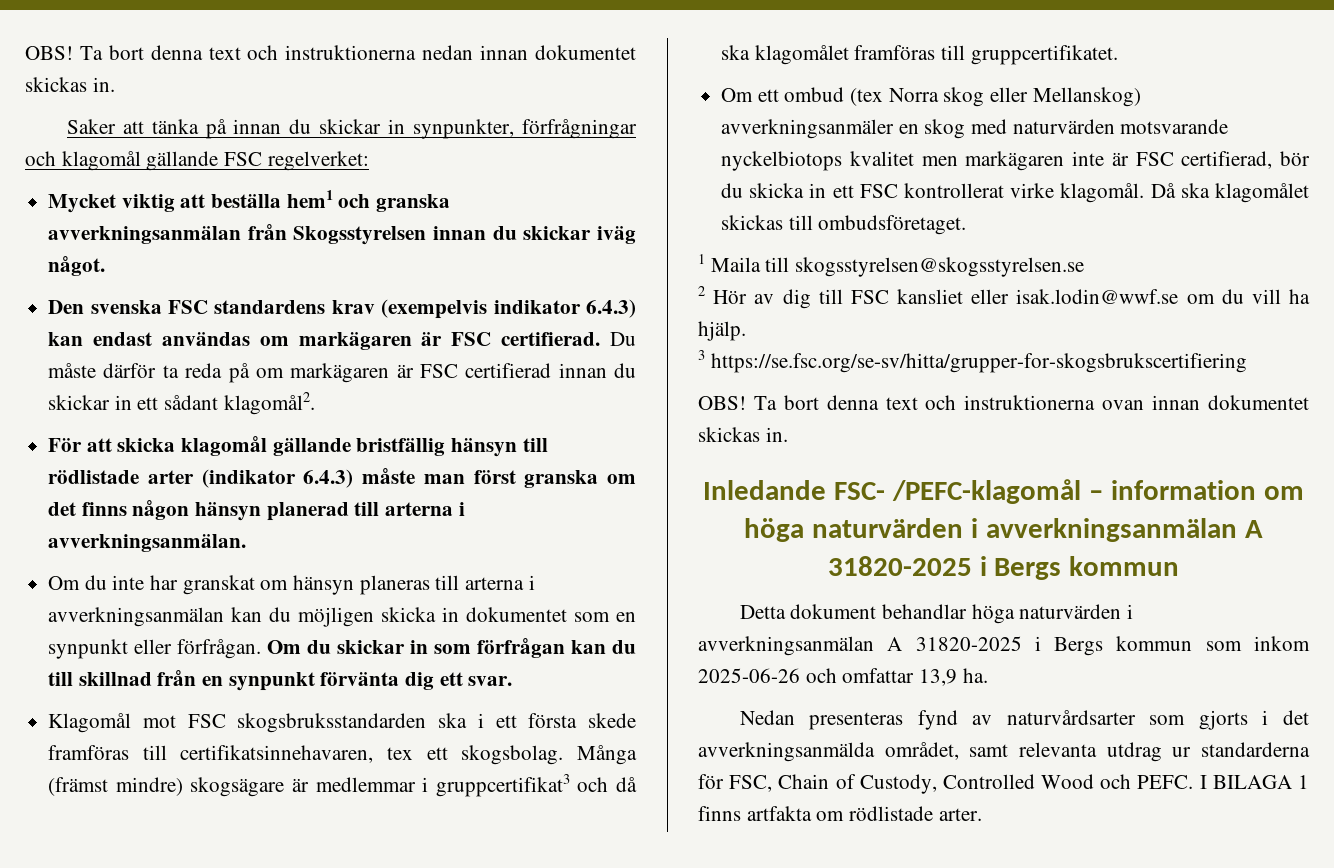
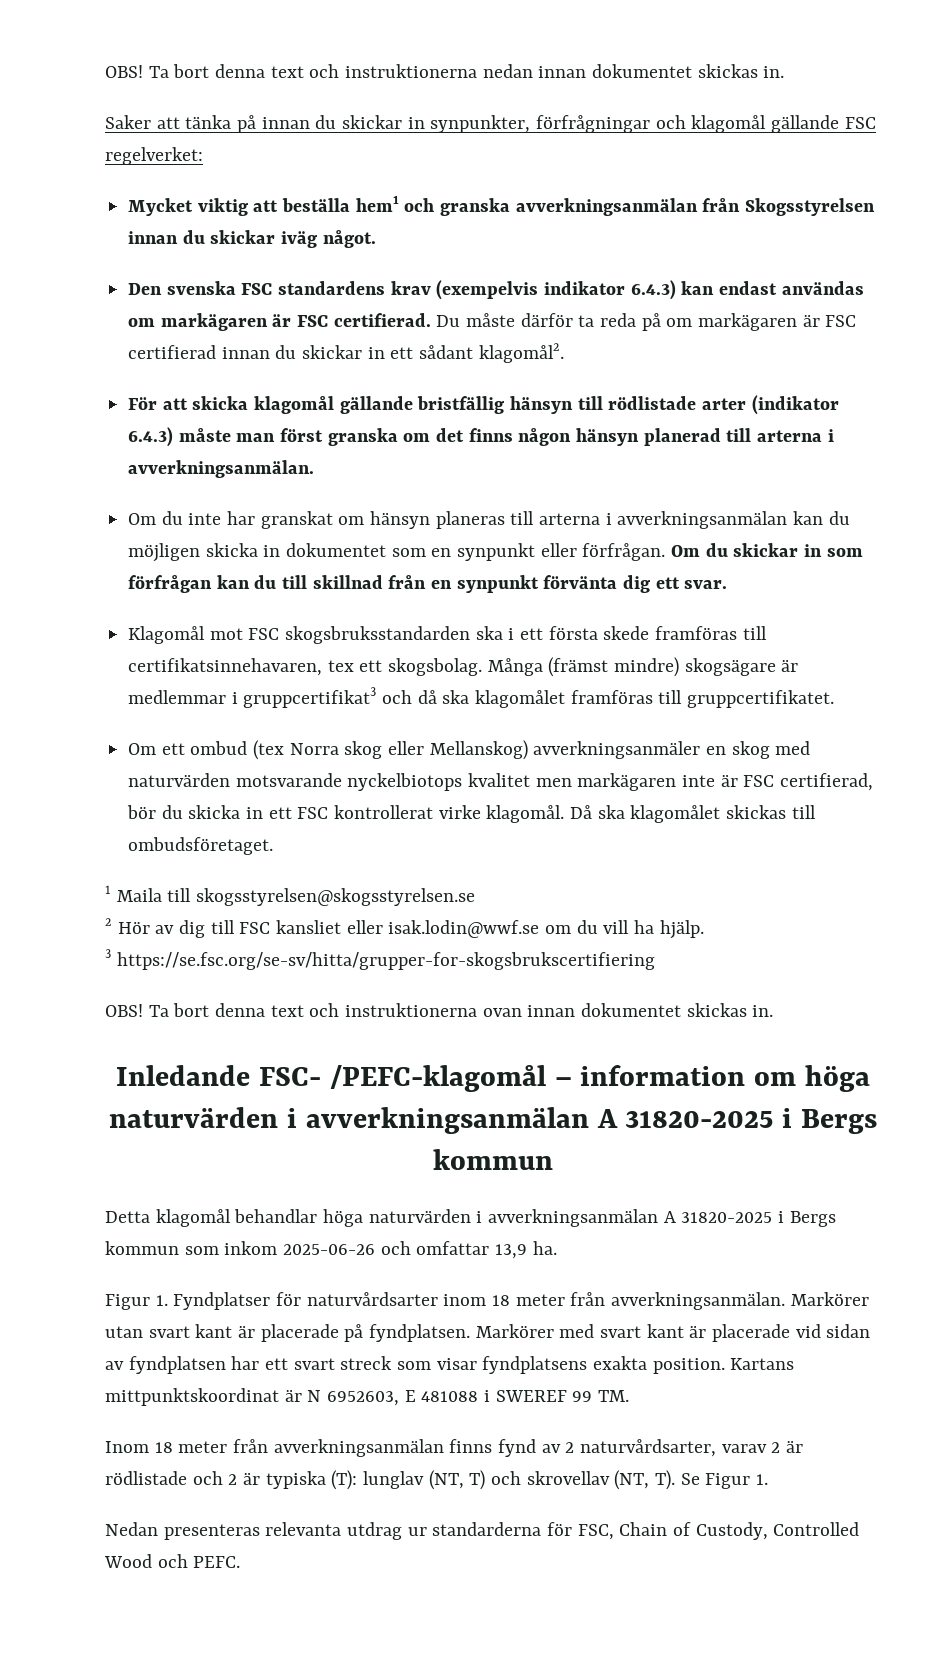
- Detta dokument behandlar höga naturvärden i avverkningsanmälan A 31820-2025 i Bergs kommun som inkom 2025-06-26 och omfattar 13,9 ha.
+ Detta klagomål behandlar höga naturvärden i avverkningsanmälan A 31820-2025 i Bergs kommun som inkom 2025-06-26 och omfattar 13,9 ha.
- Nedan presenteras fynd av naturvårdsarter som gjorts i det avverkningsanmälda området, samt relevanta utdrag ur standarderna för FSC, Chain of Custody, Controlled Wood och PEFC. I BILAGA 1 finns artfakta om rödlistade arter.
+ Figur 1. Fyndplatser för naturvårdsarter inom 18 meter från avverkningsanmälan. Markörer utan svart kant är placerade på fyndplatsen. Markörer med svart kant är placerade vid sidan av fyndplatsen har ett svart streck som visar fyndplatsens exakta position. Kartans mittpunktskoordinat är N 6952603, E 481088 i SWEREF 99 TM.
+ Inom 18 meter från avverkningsanmälan finns fynd av 2 naturvårdsarter, varav 2 är rödlistade och 2 är typiska (T): lunglav (NT, T) och skrovellav (NT, T). Se Figur 1.
+ Nedan presenteras relevanta utdrag ur standarderna för FSC, Chain of Custody, Controlled Wood och PEFC.

